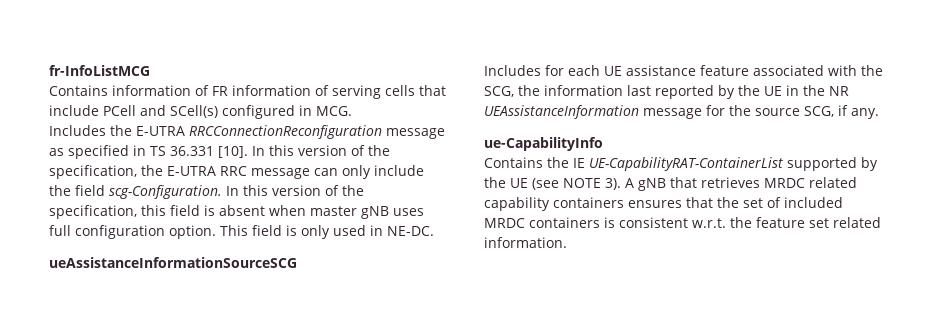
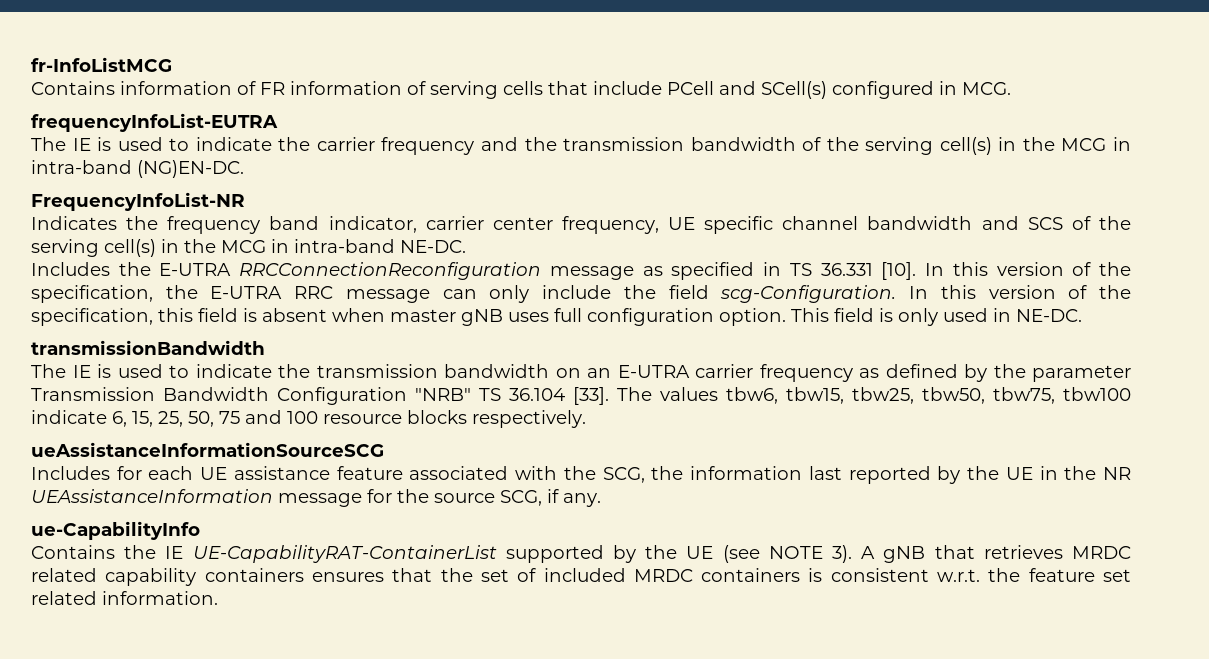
+ frequencyInfoList-EUTRA
+ The IE is used to indicate the carrier frequency and the transmission bandwidth of the serving cell(s) in the MCG in intra-band (NG)EN-DC.
+ FrequencyInfoList-NR
+ Indicates the frequency band indicator, carrier center frequency, UE specific channel bandwidth and SCS of the serving cell(s) in the MCG in intra-band NE-DC.
+ transmissionBandwidth
+ The IE is used to indicate the transmission bandwidth on an E-UTRA carrier frequency as defined by the parameter Transmission Bandwidth Configuration "NRB" TS 36.104 [33]. The values tbw6, tbw15, tbw25, tbw50, tbw75, tbw100 indicate 6, 15, 25, 50, 75 and 100 resource blocks respectively.

